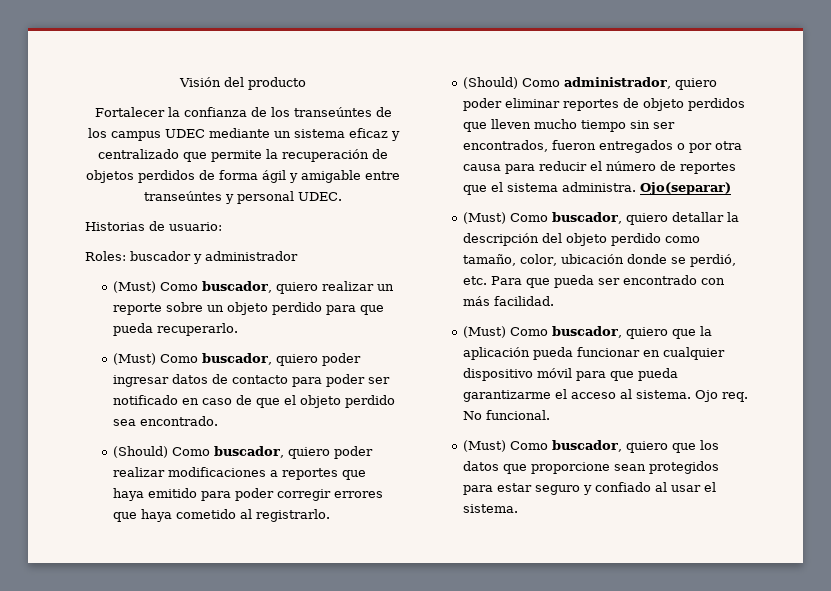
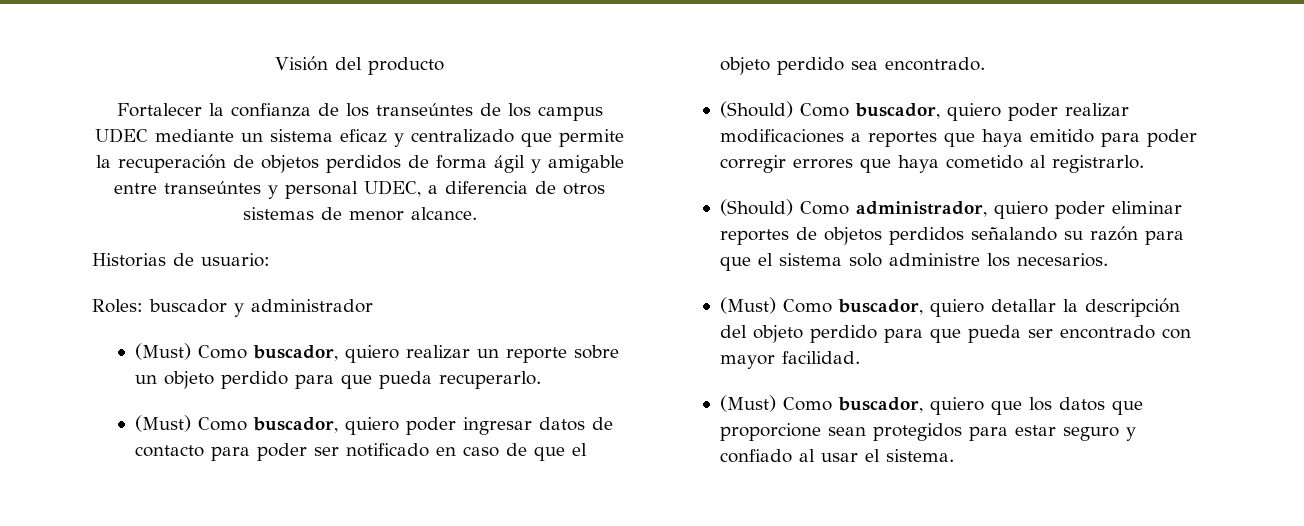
- Fortalecer la confianza de los transeúntes de los campus UDEC mediante un sistema eficaz y centralizado que permite la recuperación de objetos perdidos de forma ágil y amigable entre transeúntes y personal UDEC.
+ Fortalecer la confianza de los transeúntes de los campus UDEC mediante un sistema eficaz y centralizado que permite la recuperación de objetos perdidos de forma ágil y amigable entre transeúntes y personal UDEC, a diferencia de otros sistemas de menor alcance.
- (Should) Como administrador, quiero poder eliminar reportes de objeto perdidos que lleven mucho tiempo sin ser encontrados, fueron entregados o por otra causa para reducir el número de reportes que el sistema administra. Ojo(separar)
+ (Should) Como administrador, quiero poder eliminar reportes de objetos perdidos señalando su razón para que el sistema solo administre los necesarios.
- (Must) Como buscador, quiero detallar la descripción del objeto perdido como tamaño, color, ubicación donde se perdió, etc. Para que pueda ser encontrado con más facilidad.
+ (Must) Como buscador, quiero detallar la descripción del objeto perdido para que pueda ser encontrado con mayor facilidad.
- (Must) Como buscador, quiero que la aplicación pueda funcionar en cualquier dispositivo móvil para que pueda garantizarme el acceso al sistema. Ojo req. No funcional.

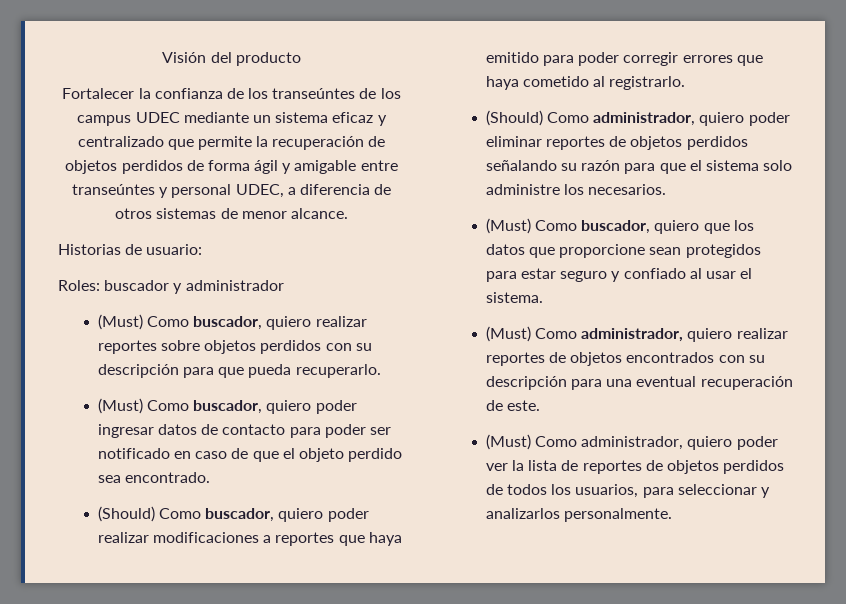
- (Must) Como buscador, quiero realizar un reporte sobre un objeto perdido para que pueda recuperarlo.
+ (Must) Como buscador, quiero realizar reportes sobre objetos perdidos con su descripción para que pueda recuperarlo.
- (Must) Como buscador, quiero detallar la descripción del objeto perdido para que pueda ser encontrado con mayor facilidad.
+ (Must) Como administrador, quiero realizar reportes de objetos encontrados con su descripción para una eventual recuperación de este.
+ (Must) Como administrador, quiero poder ver la lista de reportes de objetos perdidos de todos los usuarios, para seleccionar y analizarlos personalmente.

